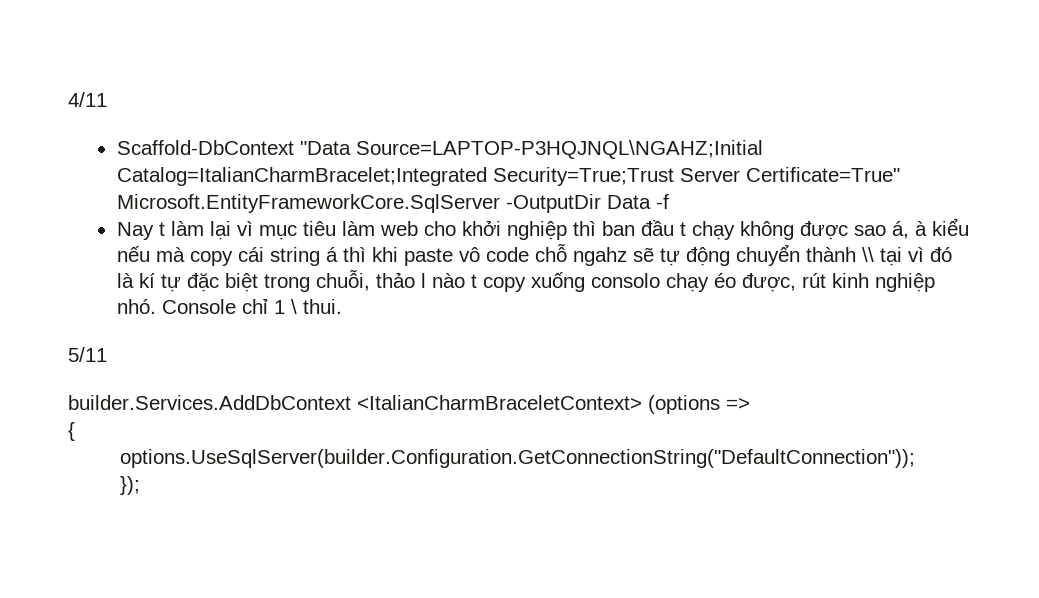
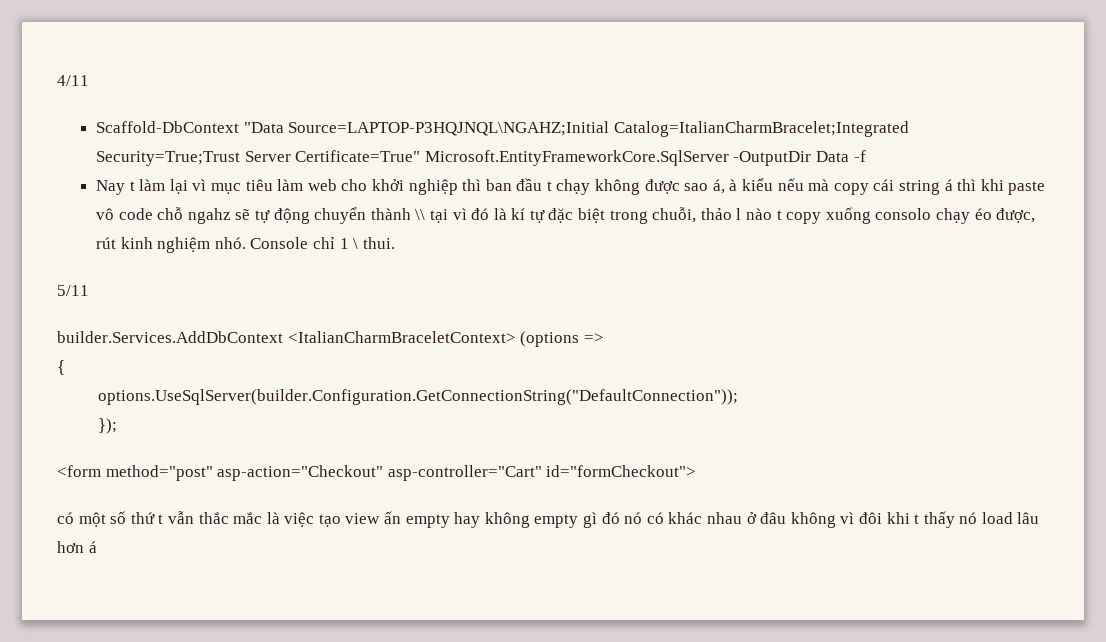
- Nay t làm lại vì mục tiêu làm web cho khởi nghiệp thì ban đầu t chạy không được sao á, à kiểu nếu mà copy cái string á thì khi paste vô code chỗ ngahz sẽ tự động chuyển thành \\ tại vì đó là kí tự đặc biệt trong chuỗi, thảo l nào t copy xuống consolo chạy éo được, rút kinh nghiệp nhó.
+ Nay t làm lại vì mục tiêu làm web cho khởi nghiệp thì ban đầu t chạy không được sao á, à kiểu nếu mà copy cái string á thì khi paste vô code chỗ ngahz sẽ tự động chuyển thành \\ tại vì đó là kí tự đặc biệt trong chuỗi, thảo l nào t copy xuống consolo chạy éo được, rút kinh nghiệm nhó.
+ <form method="post" asp-action="Checkout" asp-controller="Cart" id="formCheckout">
+ có một số thứ t vẫn thắc mắc là việc tạo view ấn empty hay không empty gì đó nó có khác nhau ở đâu không vì đôi khi t thấy nó load lâu hơn á

